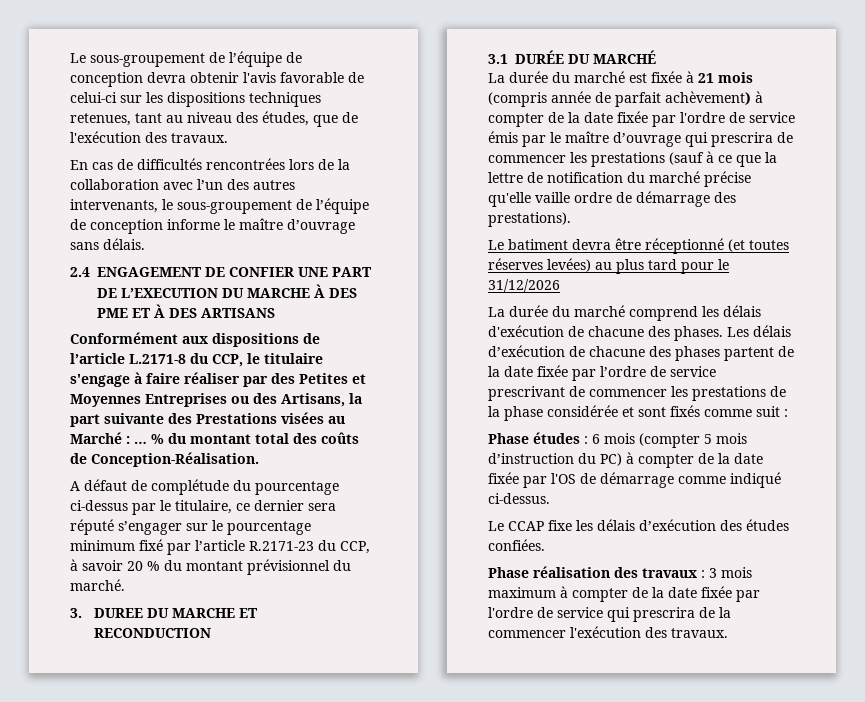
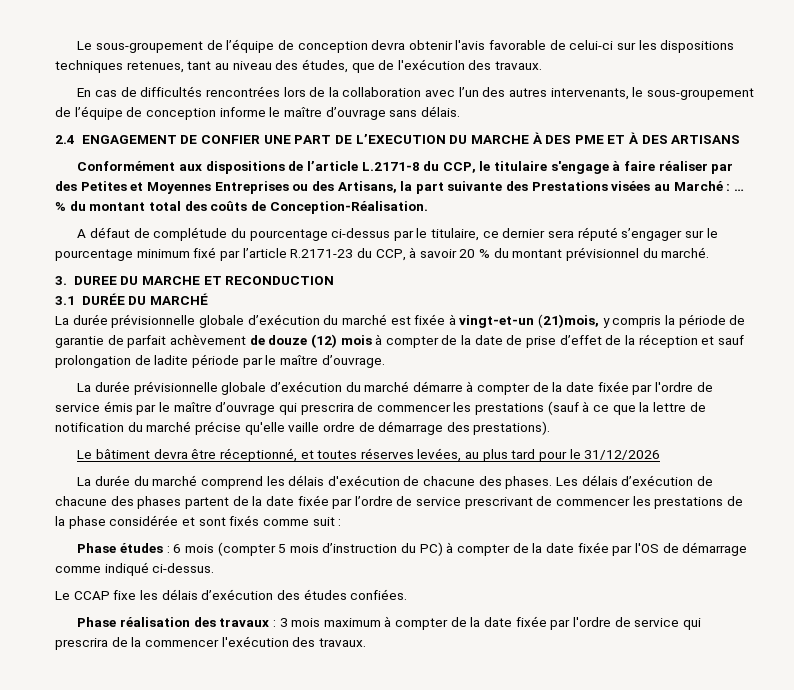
- La durée du marché est fixée à 21 mois (compris année de parfait achèvement) à compter de la date fixée par l'ordre de service émis par le maître d’ouvrage qui prescrira de commencer les prestations (sauf à ce que la lettre de notification du marché précise qu'elle vaille ordre de démarrage des prestations).
+ La durée prévisionnelle globale d’exécution du marché est fixée à vingt-et-un (21)mois, y compris la période de garantie de parfait achèvement de douze (12) mois à compter de la date de prise d’effet de la réception et sauf prolongation de ladite période par le maître d’ouvrage.
+ La durée prévisionnelle globale d’exécution du marché démarre à compter de la date fixée par l'ordre de service émis par le maître d’ouvrage qui prescrira de commencer les prestations (sauf à ce que la lettre de notification du marché précise qu'elle vaille ordre de démarrage des prestations).
- Le batiment devra être réceptionné (et toutes réserves levées) au plus tard pour le 31/12/2026
+ Le bâtiment devra être réceptionné, et toutes réserves levées, au plus tard pour le 31/12/2026

